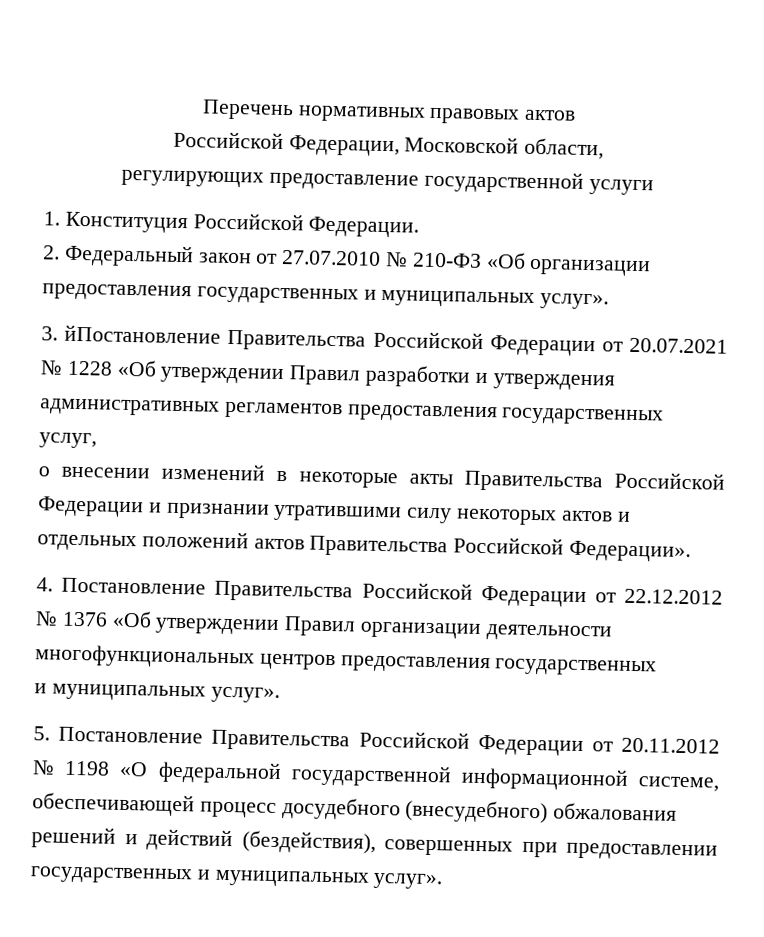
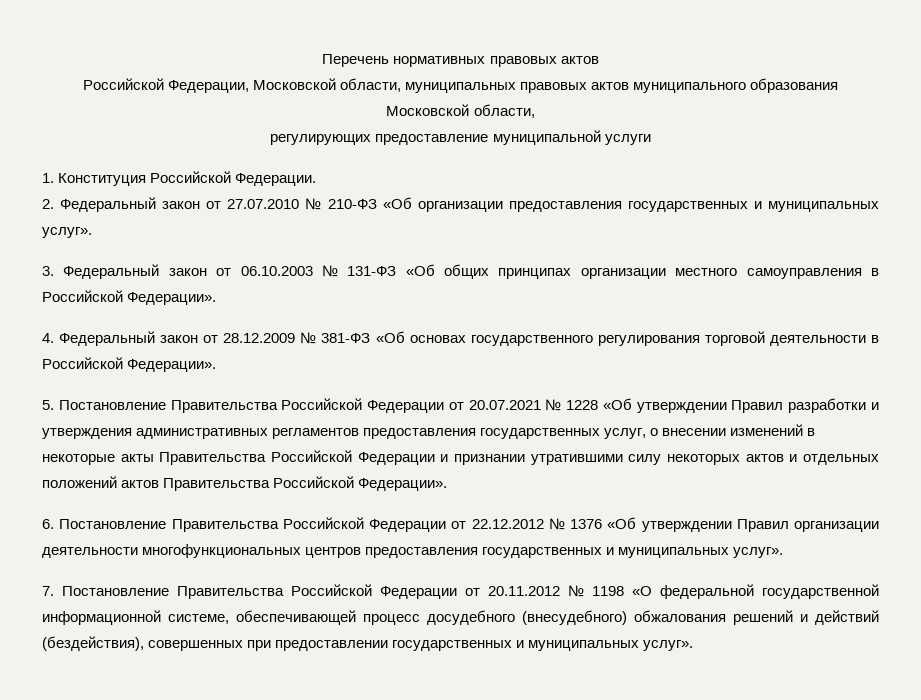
- Российской Федерации, Московской области,
+ Российской Федерации, Московской области, муниципальных правовых актов муниципального образования Московской области,
- регулирующих предоставление государственной услуги
+ регулирующих предоставление муниципальной услуги
- 3. йПостановление Правительства Российской Федерации от 20.07.2021 № 1228 «Об утверждении Правил разработки и утверждения административных регламентов предоставления государственных услуг,
- о внесении изменений в некоторые акты Правительства Российской Федерации и признании утратившими силу некоторых актов и отдельных положений актов Правительства Российской Федерации».
+ 3. Федеральный закон от 06.10.2003 № 131-ФЗ «Об общих принципах организации местного самоуправления в Российской Федерации».
+ 4. Федеральный закон от 28.12.2009 № 381-ФЗ «Об основах государственного регулирования торговой деятельности в Российской Федерации».
+ 5. Постановление Правительства Российской Федерации от 20.07.2021 № 1228 «Об утверждении Правил разработки и утверждения административных регламентов предоставления государственных услуг, о внесении изменений в некоторые акты Правительства Российской Федерации и признании утратившими силу некоторых актов и отдельных положений актов Правительства Российской Федерации».
- 4. Постановление Правительства Российской Федерации от 22.12.2012 № 1376 «Об утверждении Правил организации деятельности многофункциональных центров предоставления государственных
- и муниципальных услуг».
- 5. Постановление Правительства Российской Федерации от 20.11.2012 № 1198 «О федеральной государственной информационной системе, обеспечивающей процесс досудебного (внесудебного) обжалования решений и действий (бездействия), совершенных при предоставлении государственных и муниципальных услуг».
+ 6. Постановление Правительства Российской Федерации от 22.12.2012 № 1376 «Об утверждении Правил организации деятельности многофункциональных центров предоставления государственных и муниципальных услуг».
+ 7. Постановление Правительства Российской Федерации от 20.11.2012 № 1198 «О федеральной государственной информационной системе, обеспечивающей процесс досудебного (внесудебного) обжалования решений и действий (бездействия), совершенных при предоставлении государственных и муниципальных услуг».

